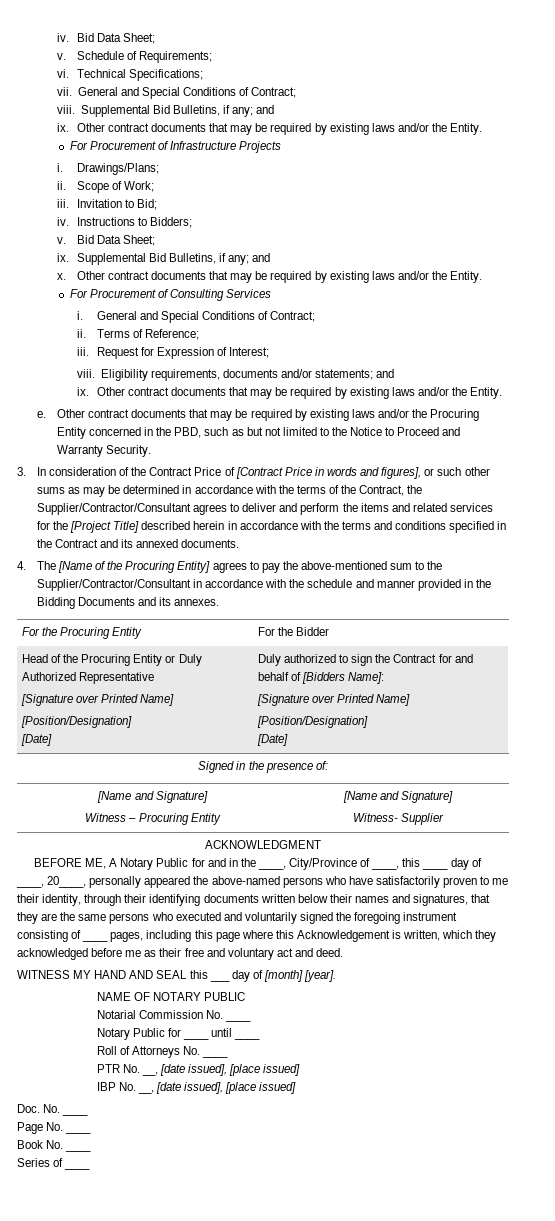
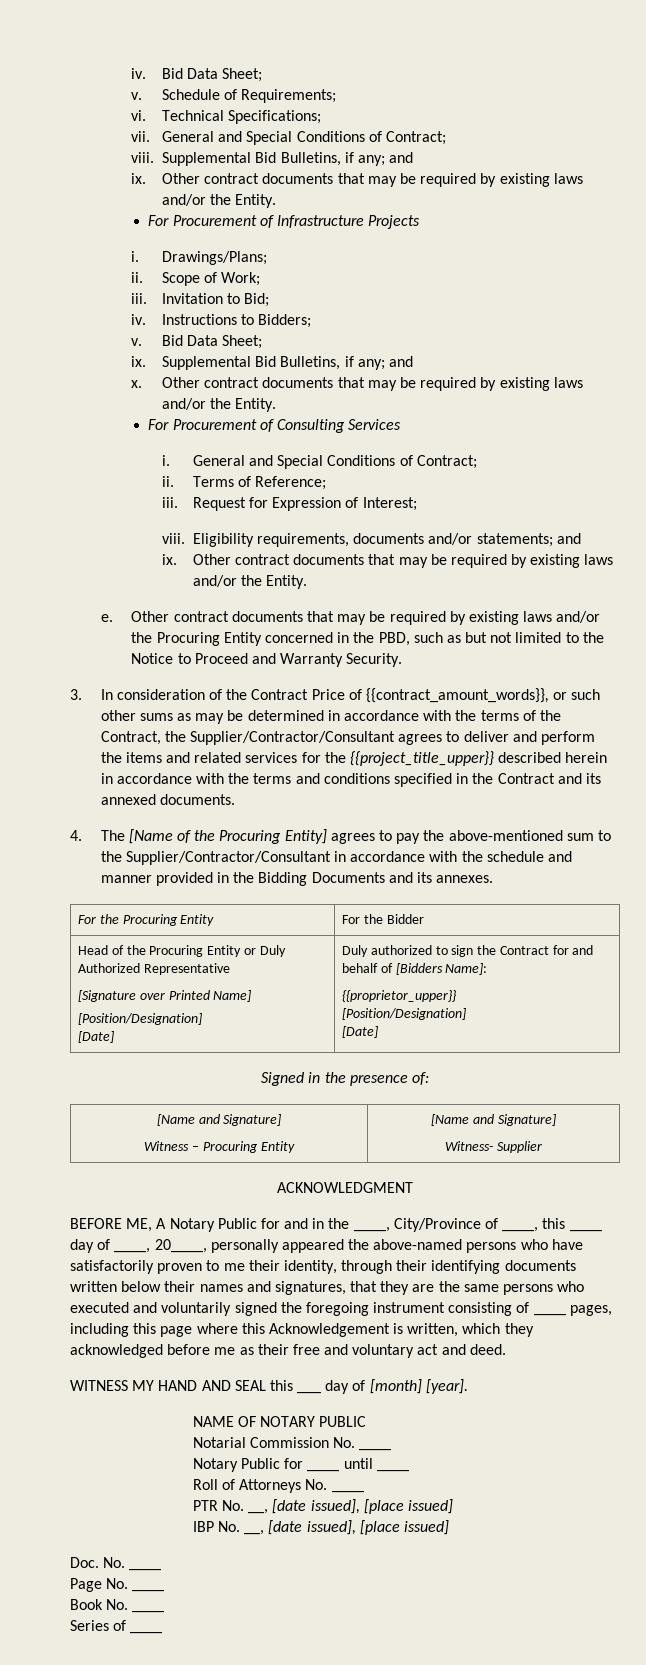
- 3. In consideration of the Contract Price of [Contract Price in words and figures], or such other sums as may be determined in accordance with the terms of the Contract, the Supplier/Contractor/Consultant agrees to deliver and perform the items and related services for the [Project Title] described herein in accordance with the terms and conditions specified in the Contract and its annexed documents.
+ 3. In consideration of the Contract Price of {{contract_amount_words}}, or such other sums as may be determined in accordance with the terms of the Contract, the Supplier/Contractor/Consultant agrees to deliver and perform the items and related services for the {{project_title_upper}} described herein in accordance with the terms and conditions specified in the Contract and its annexed documents.
  Head of the Procuring Entity or Duly Authorized Representative
  [Signature over Printed Name]
  [Position/Designation]
  [Date] | Duly authorized to sign the Contract for and behalf of [Bidders Name]:
- [Signature over Printed Name]
+ {{proprietor_upper}}

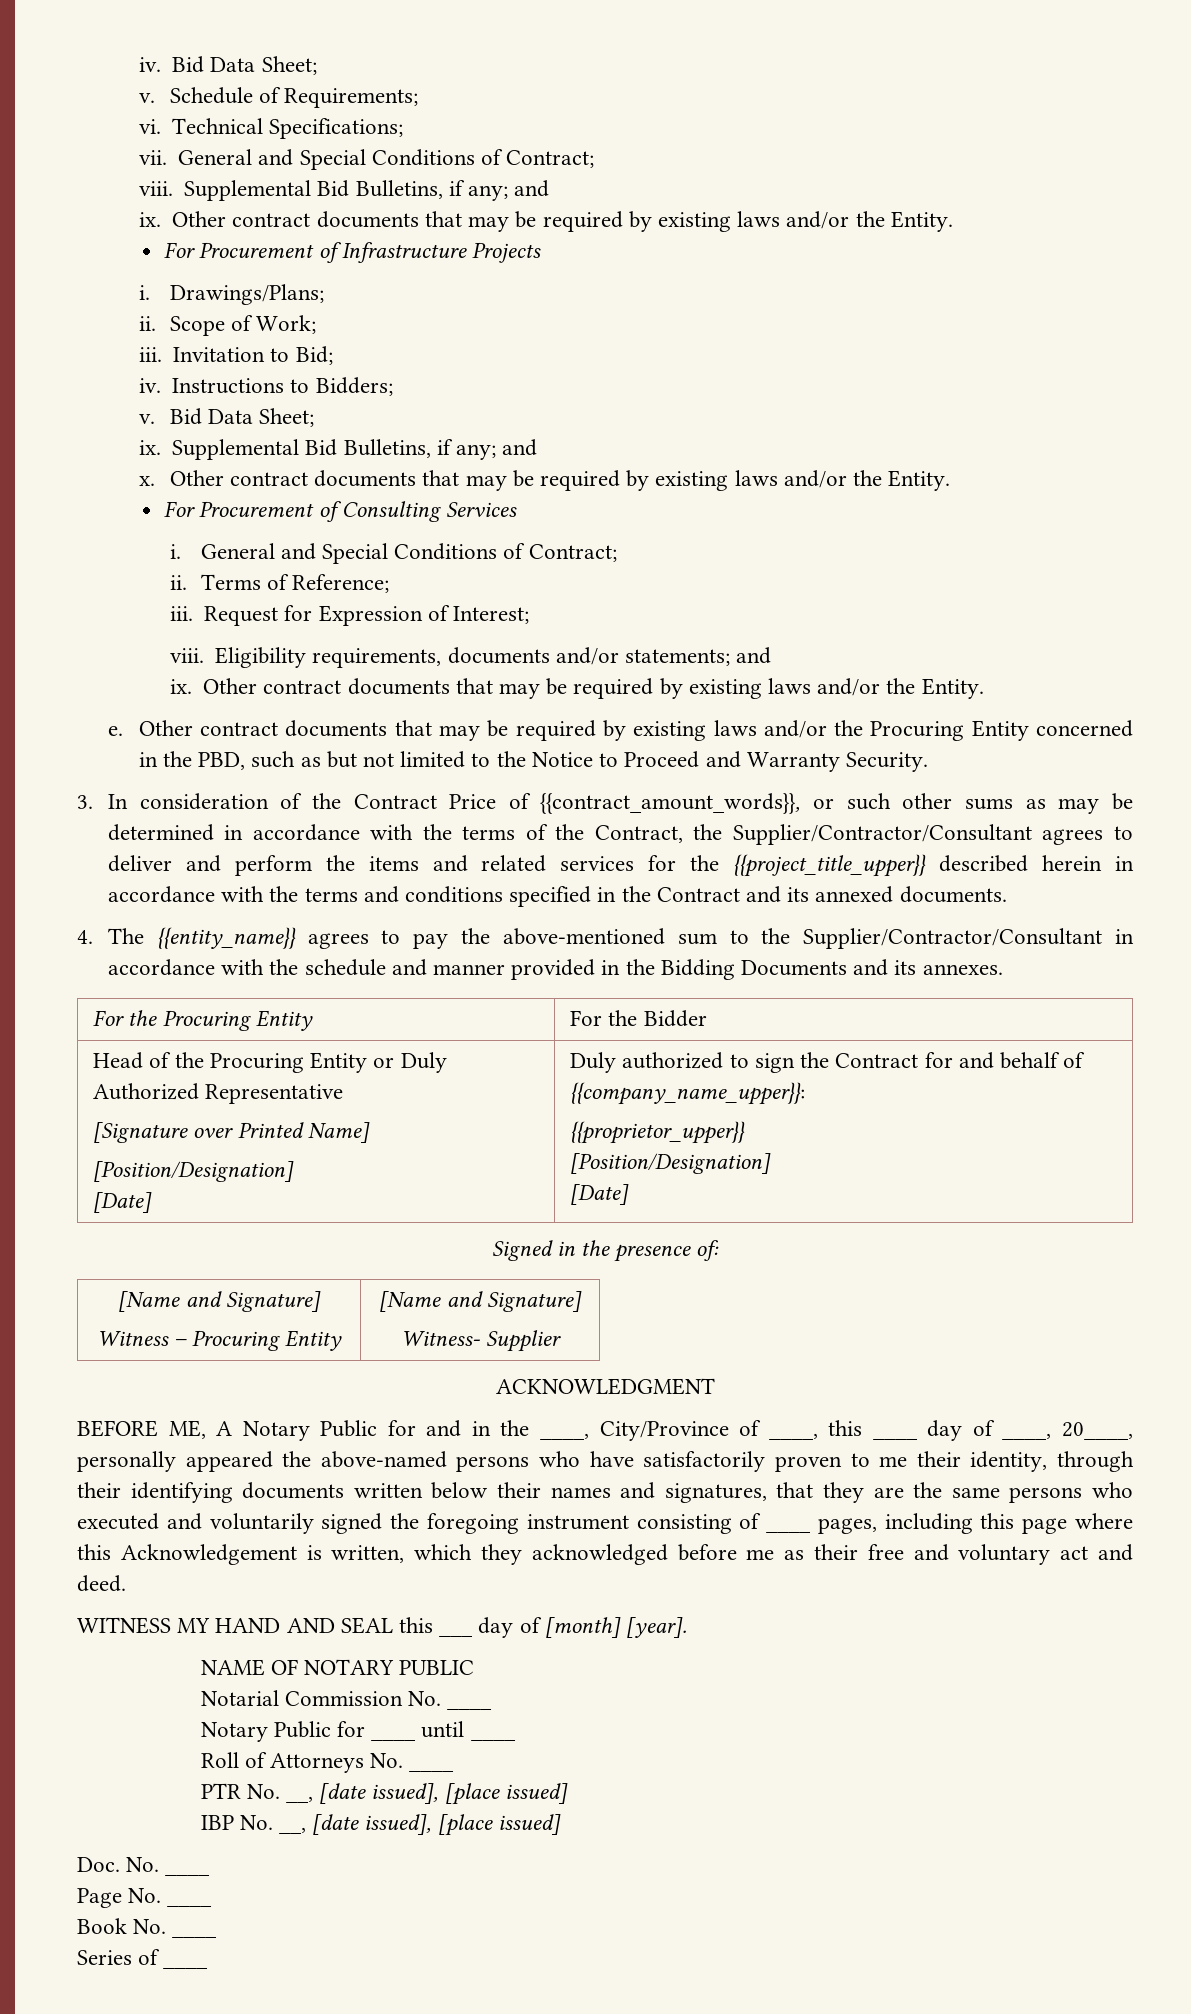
- 4. The [Name of the Procuring Entity] agrees to pay the above-mentioned sum to the Supplier/Contractor/Consultant in accordance with the schedule and manner provided in the Bidding Documents and its annexes.
+ 4. The {{entity_name}} agrees to pay the above-mentioned sum to the Supplier/Contractor/Consultant in accordance with the schedule and manner provided in the Bidding Documents and its annexes.
  Head of the Procuring Entity or Duly Authorized Representative
  [Signature over Printed Name]
  [Position/Designation]
- [Date] | Duly authorized to sign the Contract for and behalf of [Bidders Name]:
+ [Date] | Duly authorized to sign the Contract for and behalf of {{company_name_upper}}:

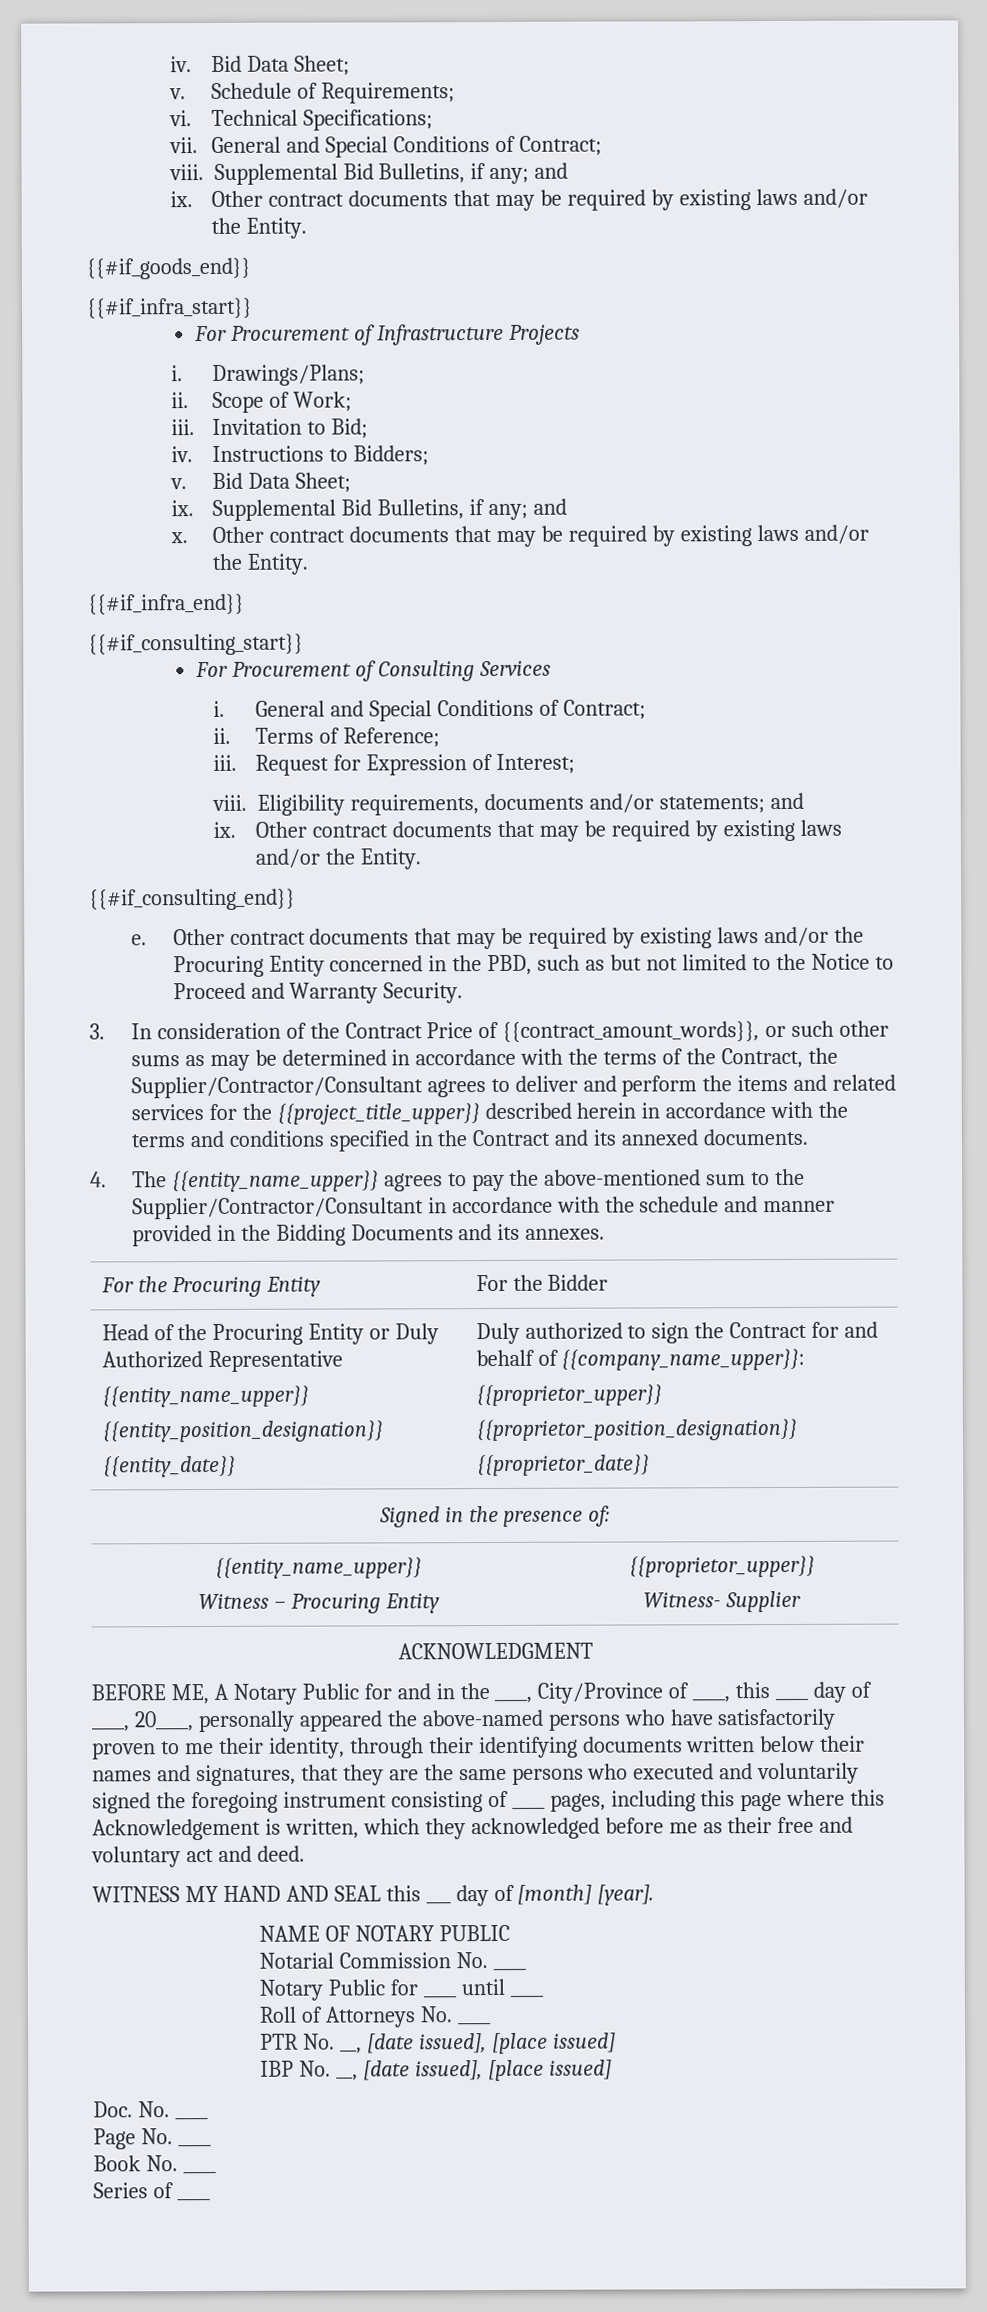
+ {{#if_goods_end}}
+ {{#if_infra_start}}
+ {{#if_infra_end}}
+ {{#if_consulting_start}}
+ {{#if_consulting_end}}
- 4. The {{entity_name}} agrees to pay the above-mentioned sum to the Supplier/Contractor/Consultant in accordance with the schedule and manner provided in the Bidding Documents and its annexes.
+ 4. The {{entity_name_upper}} agrees to pay the above-mentioned sum to the Supplier/Contractor/Consultant in accordance with the schedule and manner provided in the Bidding Documents and its annexes.
  Head of the Procuring Entity or Duly Authorized Representative
- [Signature over Printed Name]
- [Position/Designation]
- [Date] | Duly authorized to sign the Contract for and behalf of {{company_name_upper}}:
+ {{entity_name_upper}}
+ {{entity_position_designation}}
+ {{entity_date}} | Duly authorized to sign the Contract for and behalf of {{company_name_upper}}:
  {{proprietor_upper}}
- [Position/Designation]
- [Date]
+ {{proprietor_position_designation}}
+ {{proprietor_date}}
  Signed in the presence of:
- [Name and Signature]
- Witness – Procuring Entity | [Name and Signature]
+ {{entity_name_upper}}
+ Witness – Procuring Entity | {{proprietor_upper}}

